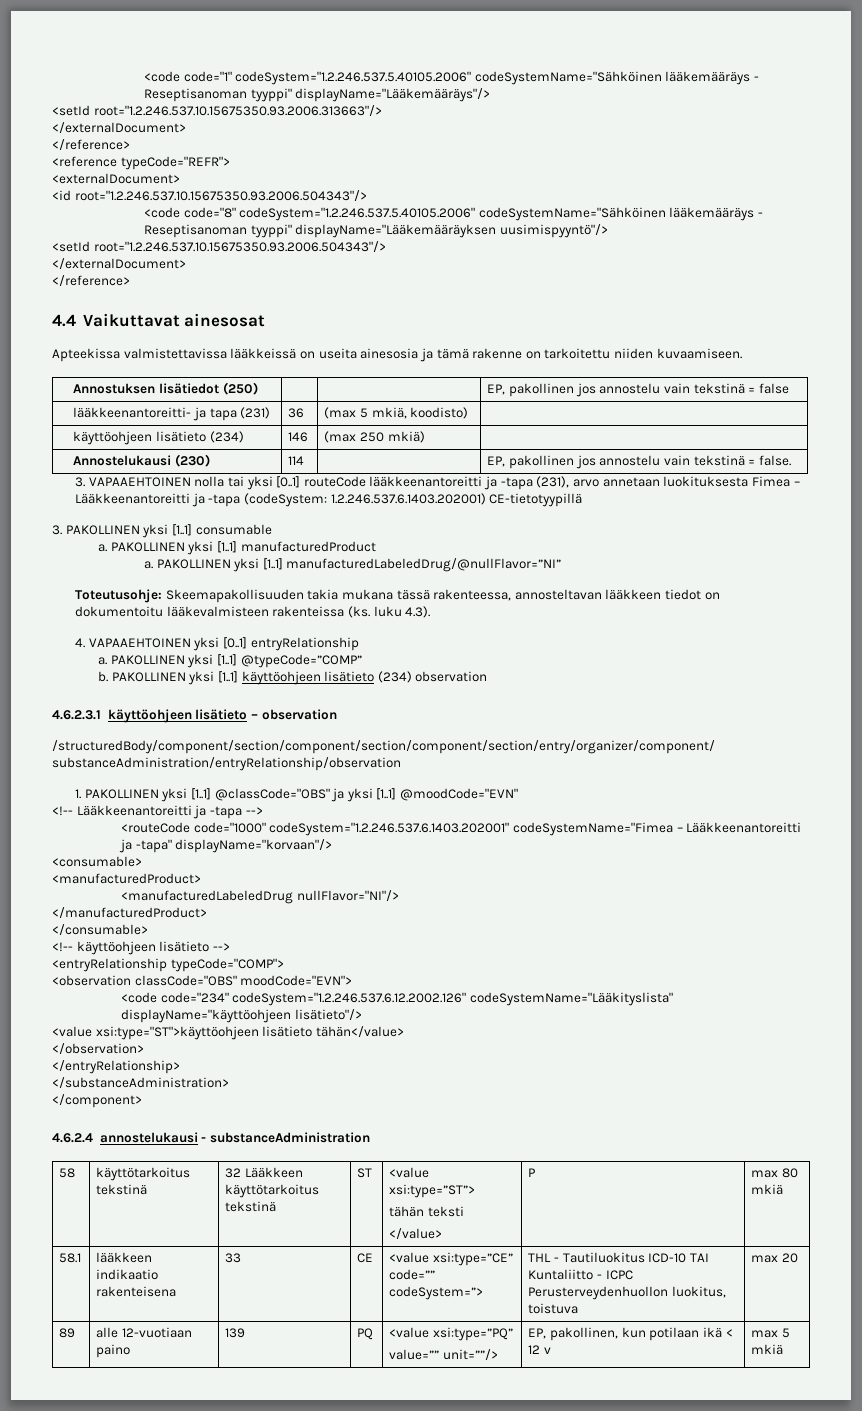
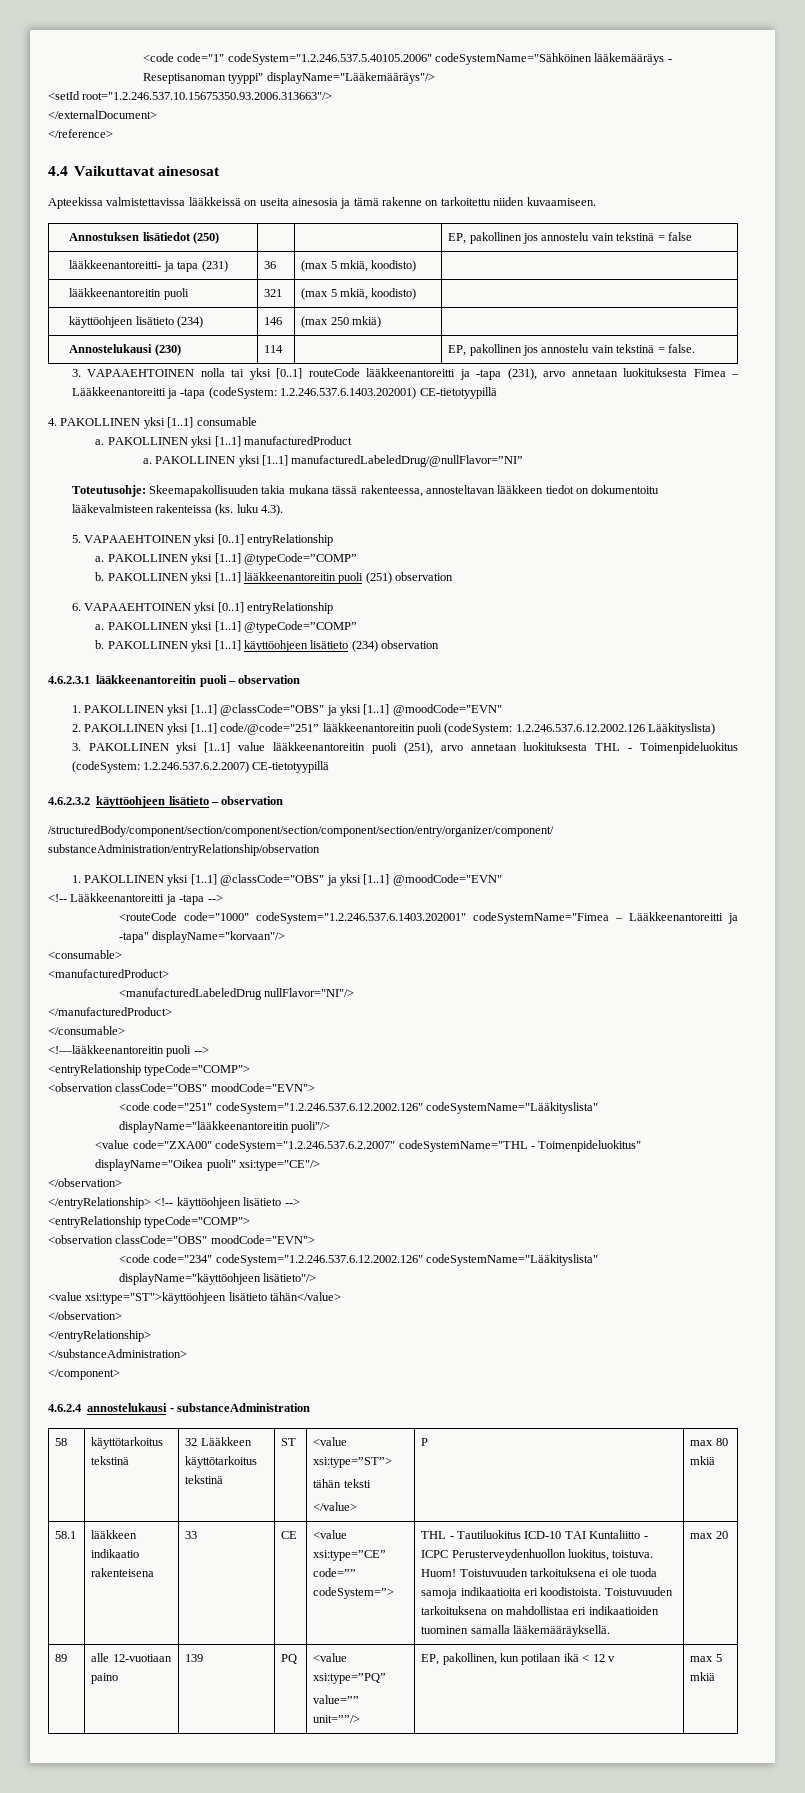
- <reference typeCode="REFR">
- <externalDocument>
- <id root="1.2.246.537.10.15675350.93.2006.504343"/>
- <code code="8" codeSystem="1.2.246.537.5.40105.2006" codeSystemName="Sähköinen lääkemääräys - Reseptisanoman tyyppi" displayName="Lääkemääräyksen uusimispyyntö"/>
- <setId root="1.2.246.537.10.15675350.93.2006.504343"/>
- </externalDocument>
- </reference>
+ lääkkeenantoreitin puoli | 321 | (max 5 mkiä, koodisto) |
- 3. PAKOLLINEN yksi [1..1] consumable
+ 4. PAKOLLINEN yksi [1..1] consumable
- 4. VAPAAEHTOINEN yksi [0..1] entryRelationship
+ 5. VAPAAEHTOINEN yksi [0..1] entryRelationship
+ a. PAKOLLINEN yksi [1..1] @typeCode=”COMP”
+ b. PAKOLLINEN yksi [1..1] lääkkeenantoreitin puoli (251) observation
+ 6. VAPAAEHTOINEN yksi [0..1] entryRelationship
- 4.6.2.3.1 käyttöohjeen lisätieto – observation
+ 4.6.2.3.1 lääkkeenantoreitin puoli – observation
+ 1. PAKOLLINEN yksi [1..1] @classCode="OBS" ja yksi [1..1] @moodCode="EVN"
+ 2. PAKOLLINEN yksi [1..1] code/@code="251” lääkkeenantoreitin puoli (codeSystem: 1.2.246.537.6.12.2002.126 Lääkityslista)
+ 3. PAKOLLINEN yksi [1..1] value lääkkeenantoreitin puoli (251), arvo annetaan luokituksesta THL - Toimenpideluokitus (codeSystem: 1.2.246.537.6.2.2007) CE-tietotyypillä
+ 4.6.2.3.2 käyttöohjeen lisätieto – observation
- <!-- käyttöohjeen lisätieto -->
+ <!—lääkkeenantoreitin puoli -->
+ <entryRelationship typeCode="COMP">
+ <observation classCode="OBS" moodCode="EVN">
+ <code code="251" codeSystem="1.2.246.537.6.12.2002.126" codeSystemName="Lääkityslista" displayName="lääkkeenantoreitin puoli"/>
+ <value code="ZXA00" codeSystem="1.2.246.537.6.2.2007" codeSystemName="THL - Toimenpideluokitus" displayName="Oikea puoli" xsi:type="CE"/>
+ </observation>
+ </entryRelationship> <!-- käyttöohjeen lisätieto -->
- THL - Tautiluokitus ICD-10 TAI Kuntaliitto - ICPC Perusterveydenhuollon luokitus, toistuva
+ THL - Tautiluokitus ICD-10 TAI Kuntaliitto - ICPC Perusterveydenhuollon luokitus, toistuva. Huom! Toistuvuuden tarkoituksena ei ole tuoda samoja indikaatioita eri koodistoista. Toistuvuuden tarkoituksena on mahdollistaa eri indikaatioiden tuominen samalla lääkemääräyksellä.

